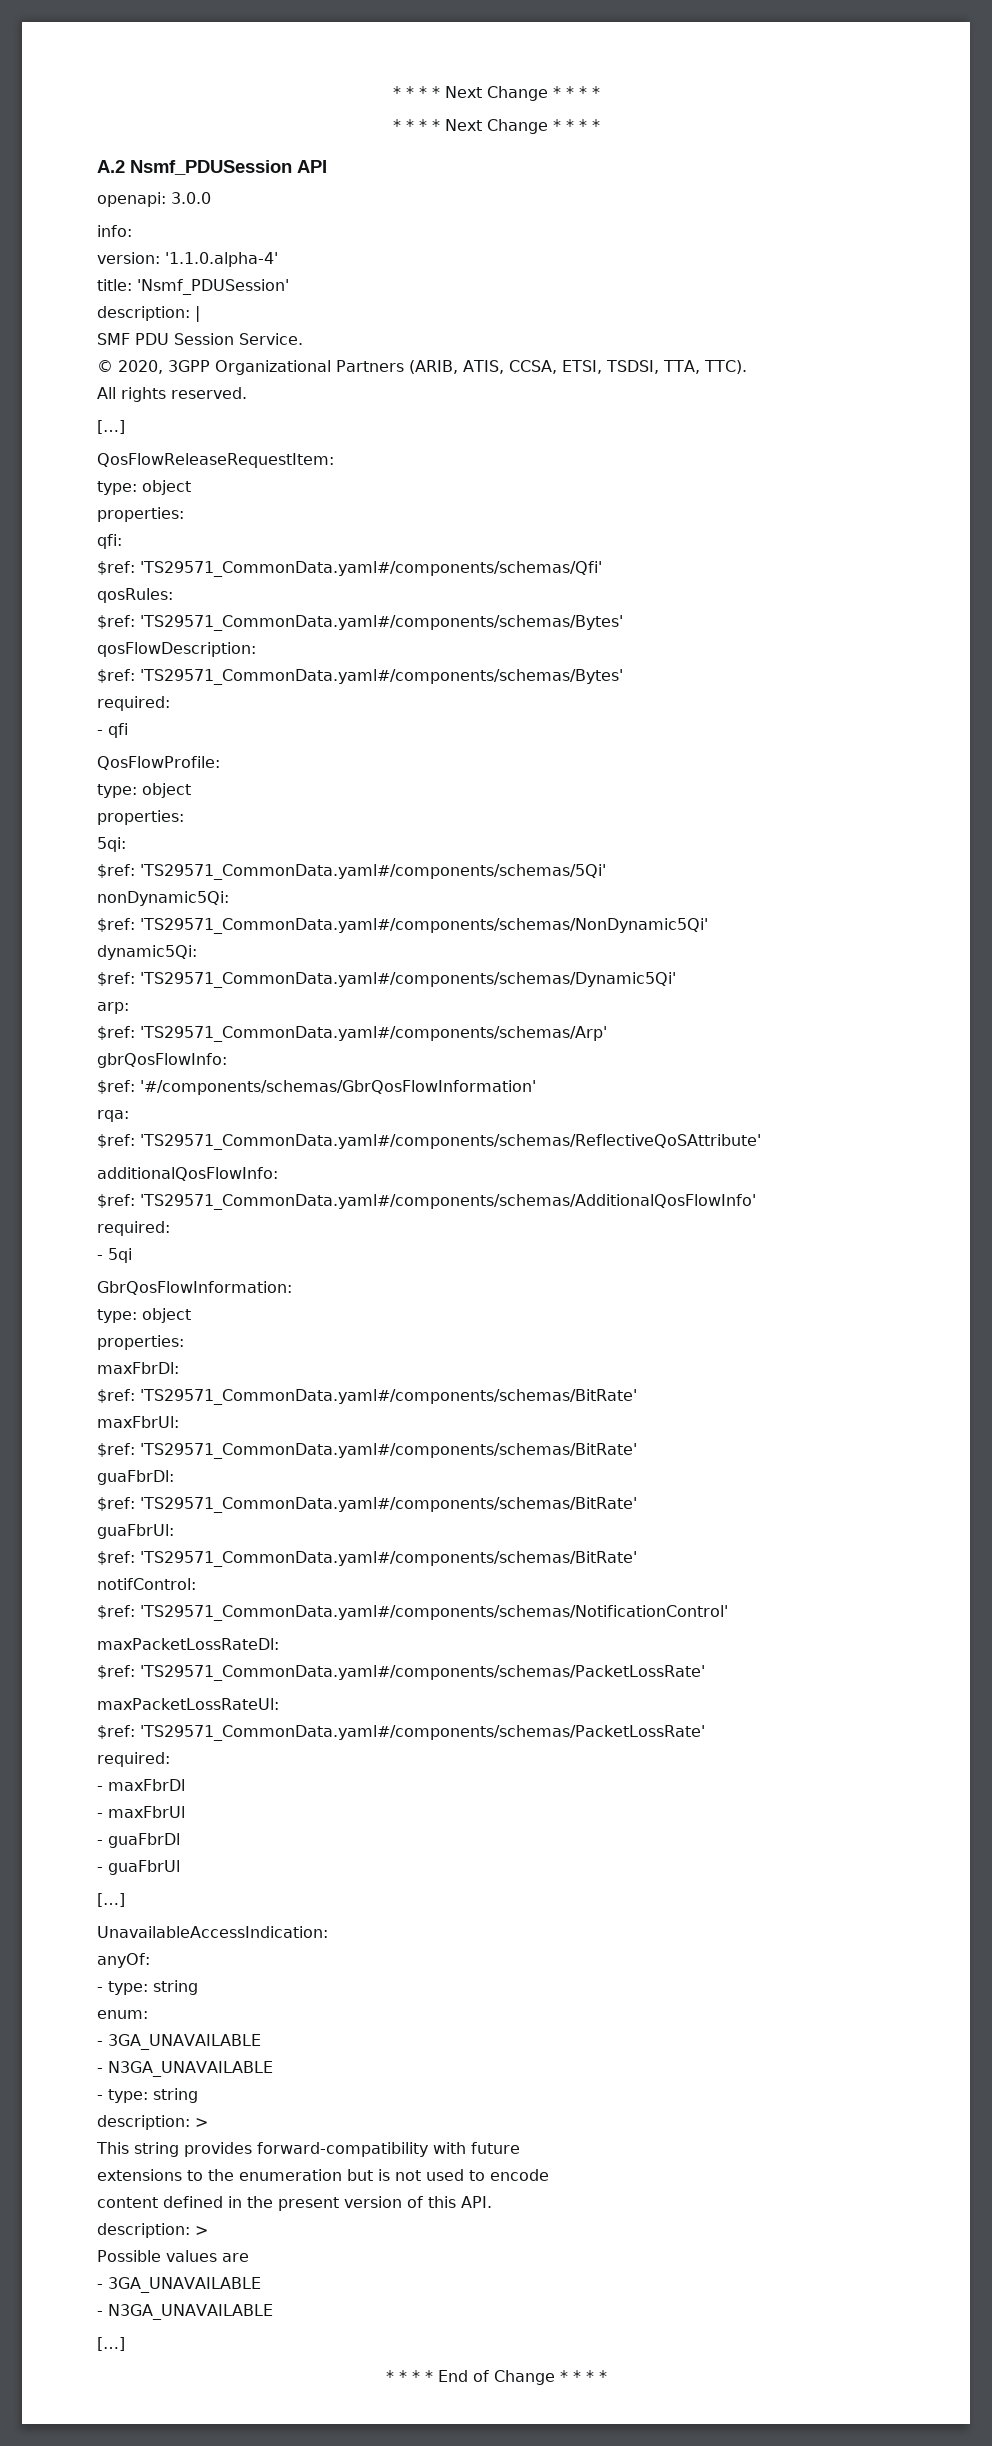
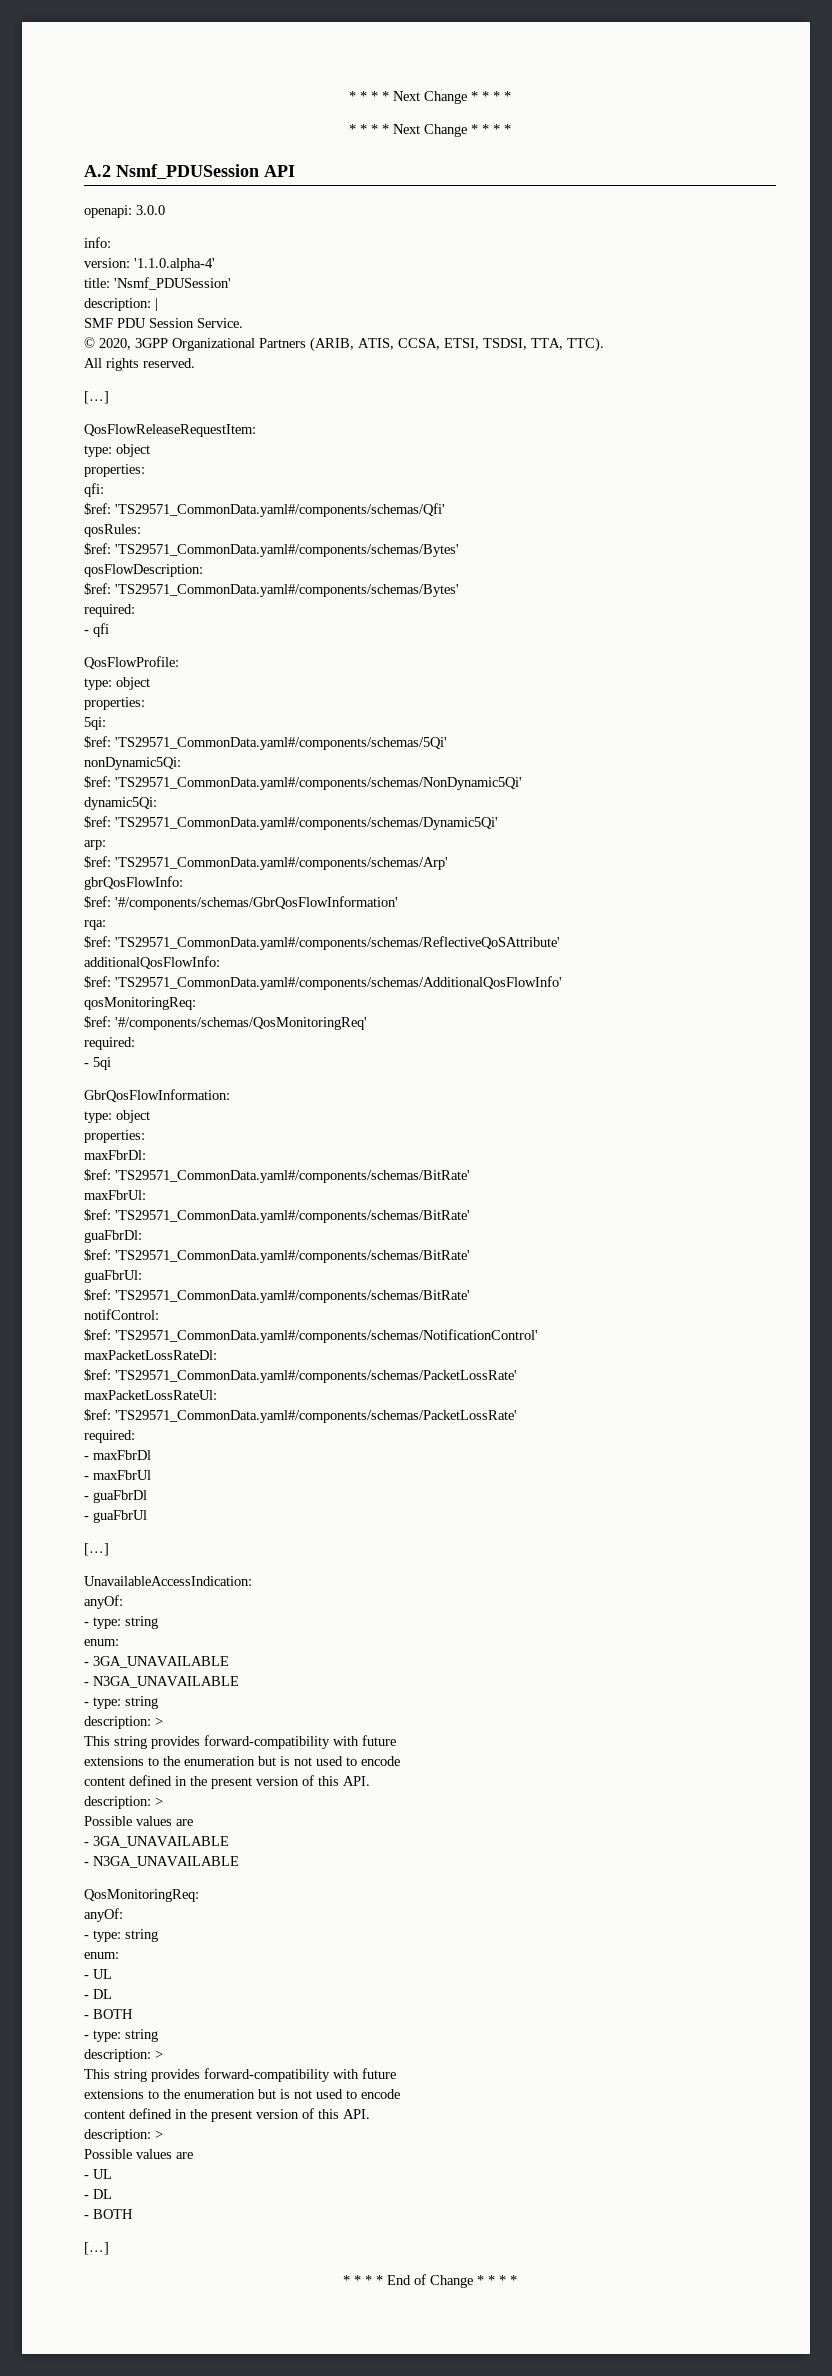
+ qosMonitoringReq:
+ $ref: '#/components/schemas/QosMonitoringReq'
+ QosMonitoringReq:
+ anyOf:
+ - type: string
+ enum:
+ - UL
+ - DL
+ - BOTH
+ - type: string
+ description: >
+ This string provides forward-compatibility with future
+ extensions to the enumeration but is not used to encode
+ content defined in the present version of this API.
+ description: >
+ Possible values are
+ - UL
+ - DL
+ - BOTH

